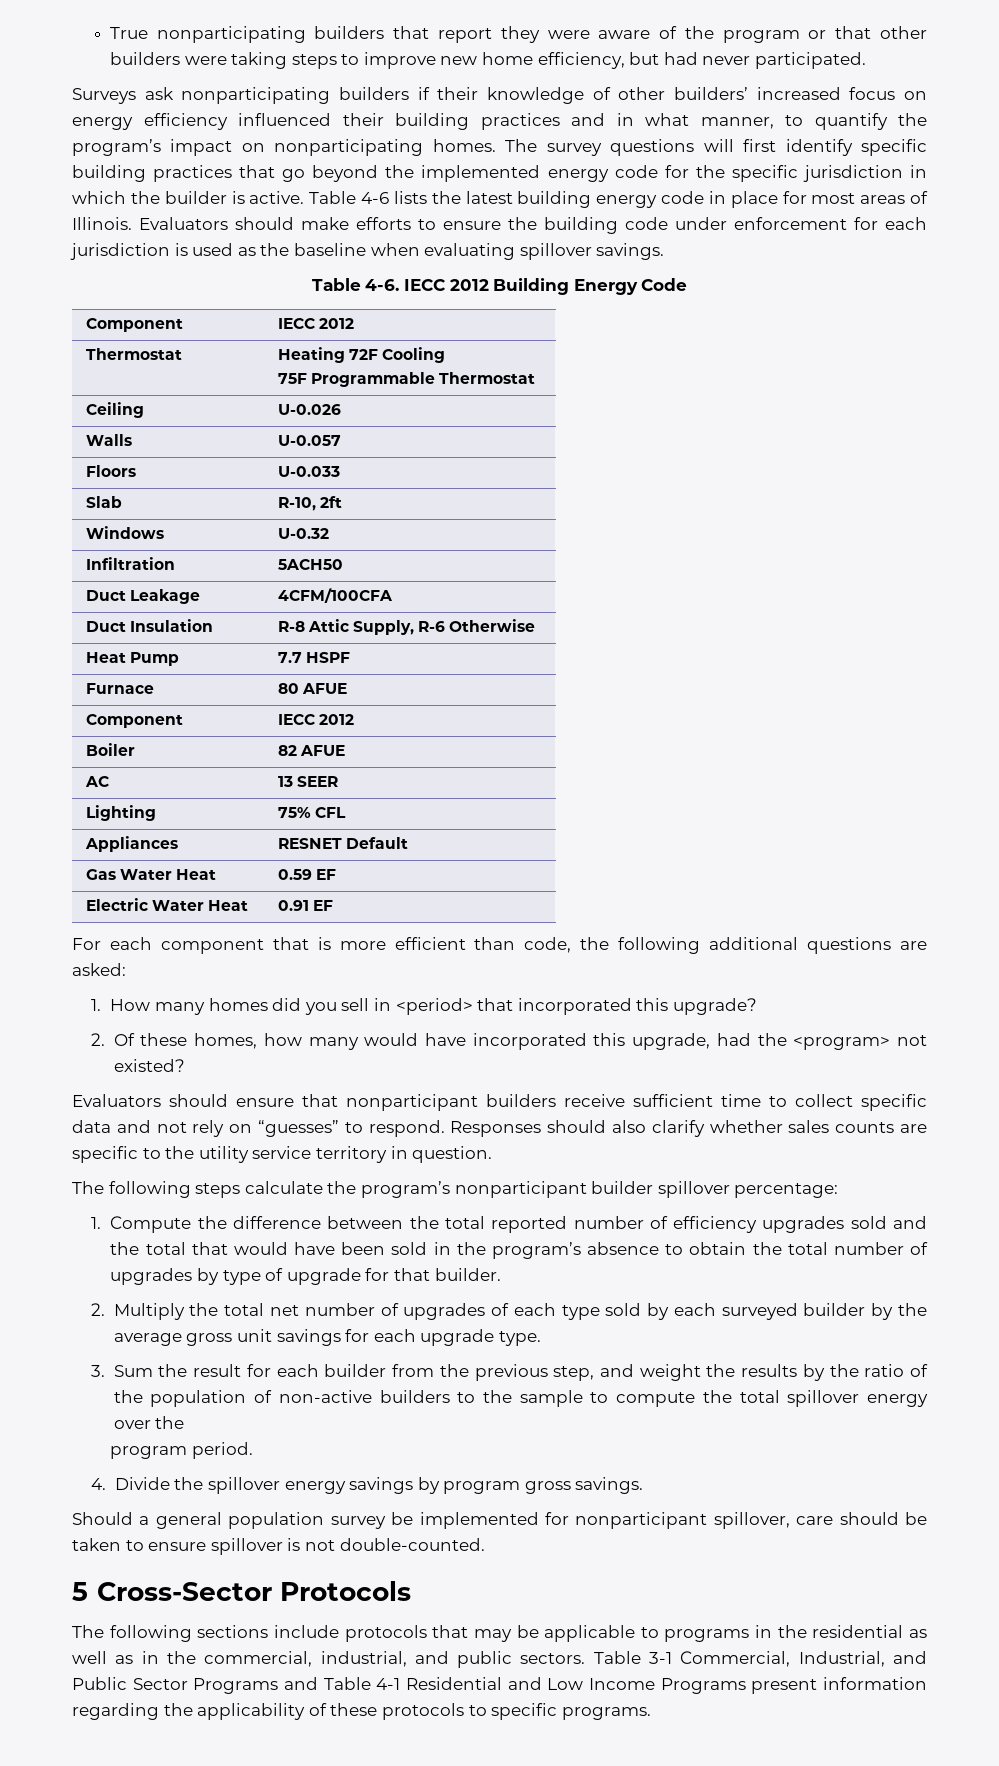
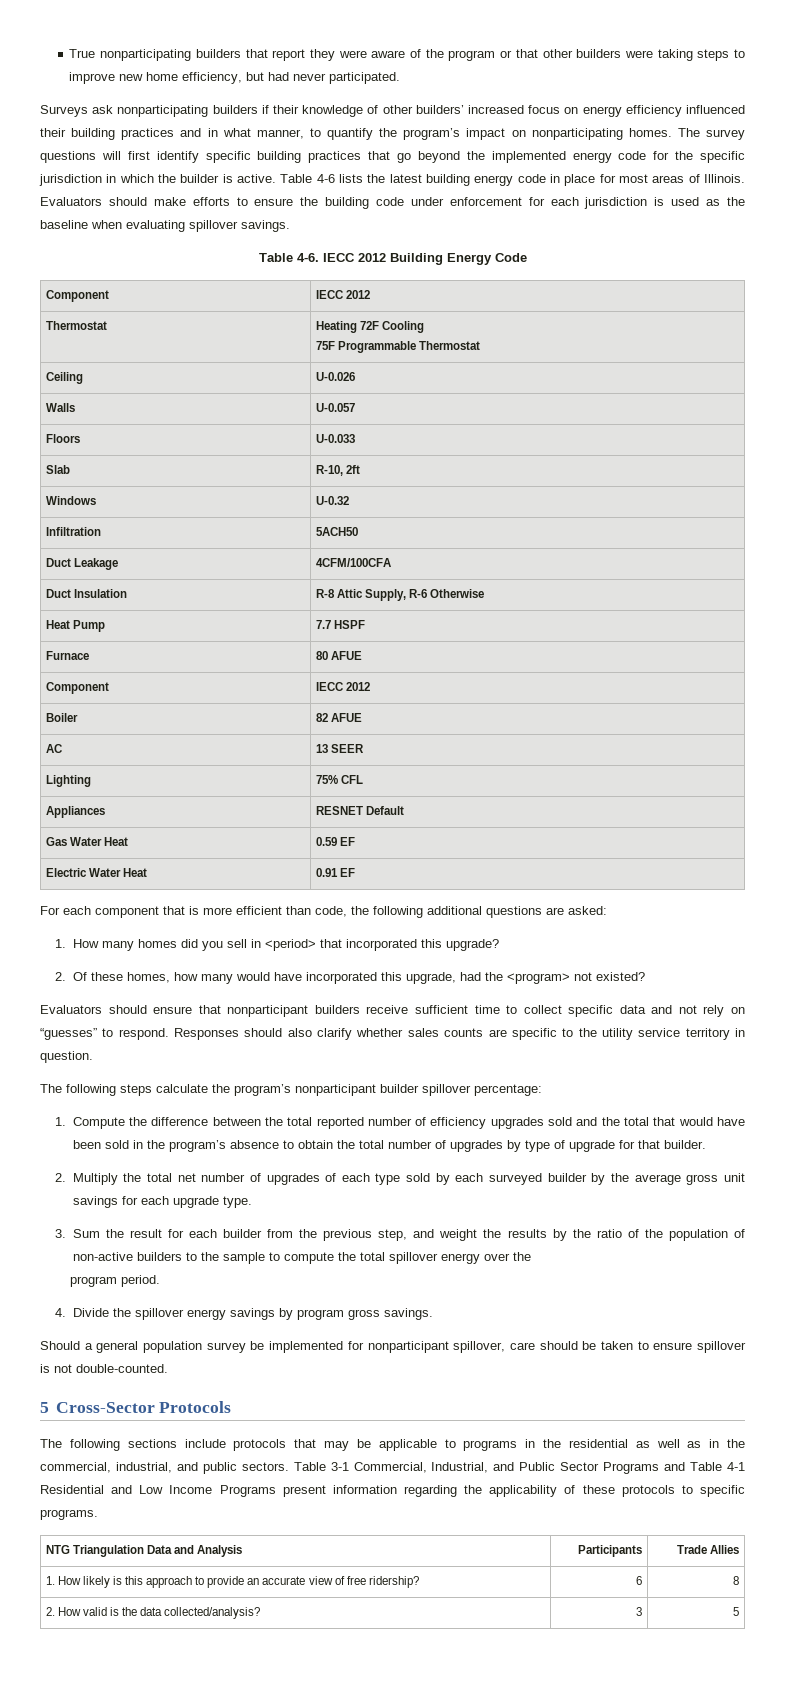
+ NTG Triangulation Data and Analysis | Participants | Trade Allies
+ 1. How likely is this approach to provide an accurate view of free ridership? | 6 | 8
+ 2. How valid is the data collected/analysis? | 3 | 5

